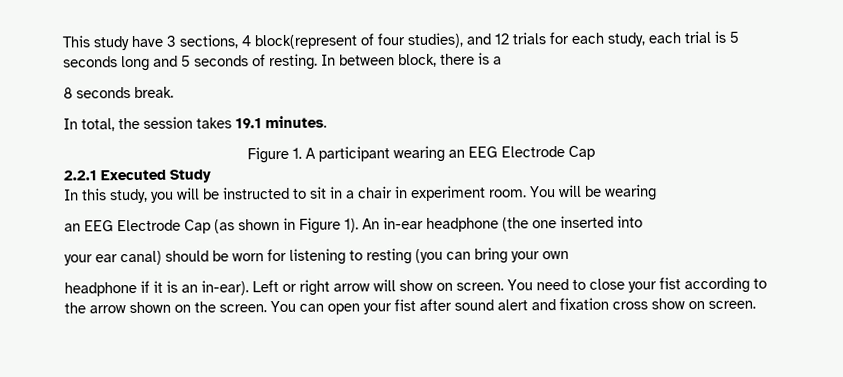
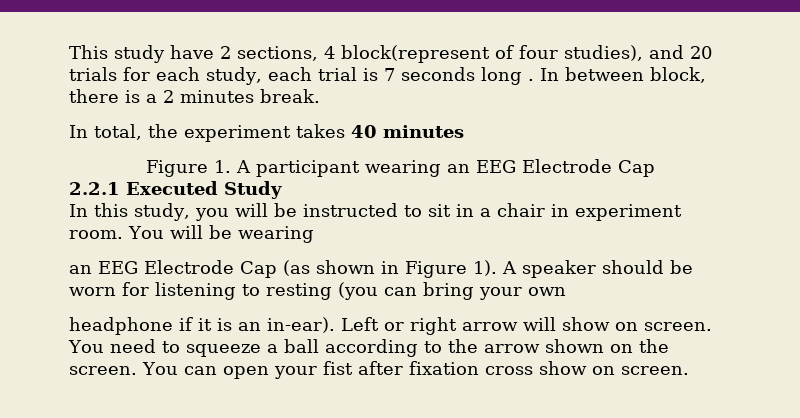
- This study have 3 sections, 4 block(represent of four studies), and 12 trials for each study, each trial is 5 seconds long and 5 seconds of resting.
+ This study have 2 sections, 4 block(represent of four studies), and 20 trials for each study, each trial is 7 seconds long .
- In between block, there is a
- 8 seconds break.
+ In between block, there is a 2 minutes break.
- In total, the session takes 19.1 minutes.
+ In total, the experiment takes 40 minutes
- An in-ear headphone (the one inserted into
- your ear canal) should be worn for listening to resting (you can bring your own
+ A speaker should be worn for listening to resting (you can bring your own
- You need to close your fist according to the arrow shown on the screen.
+ You need to squeeze a ball according to the arrow shown on the screen.
- You can open your fist after sound alert and fixation cross show on screen.
+ You can open your fist after fixation cross show on screen.

